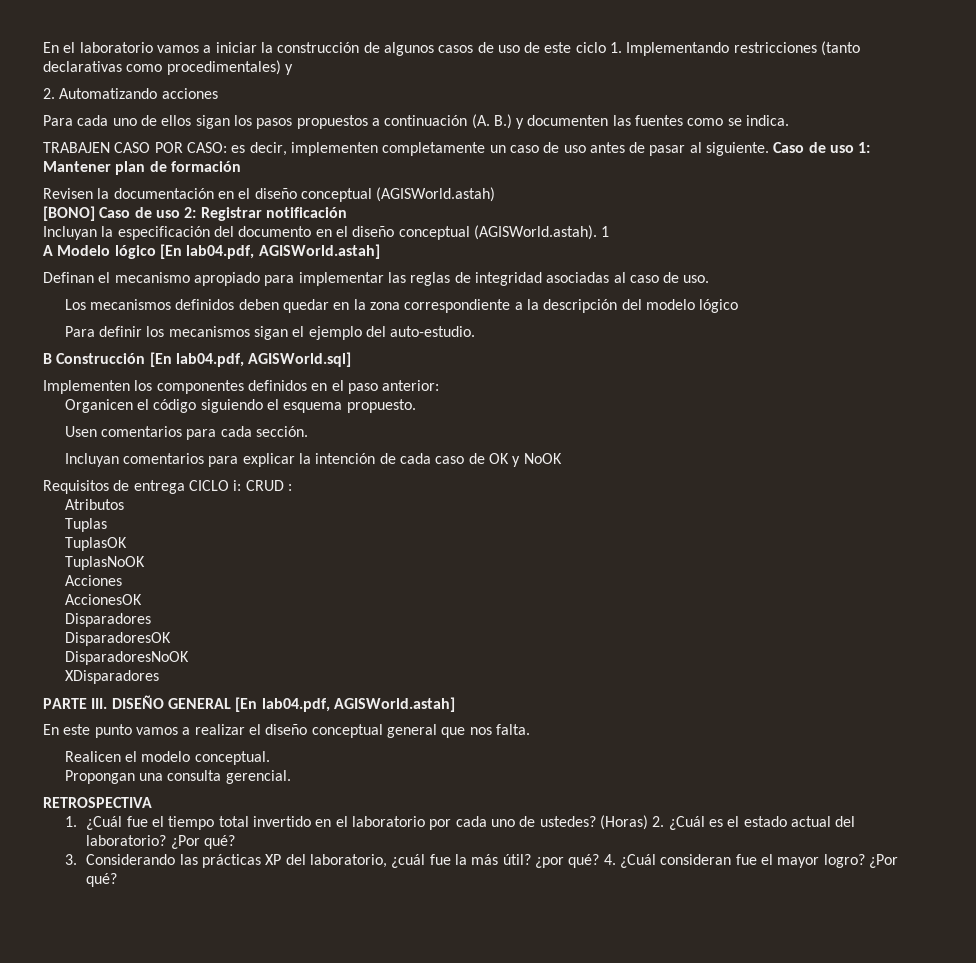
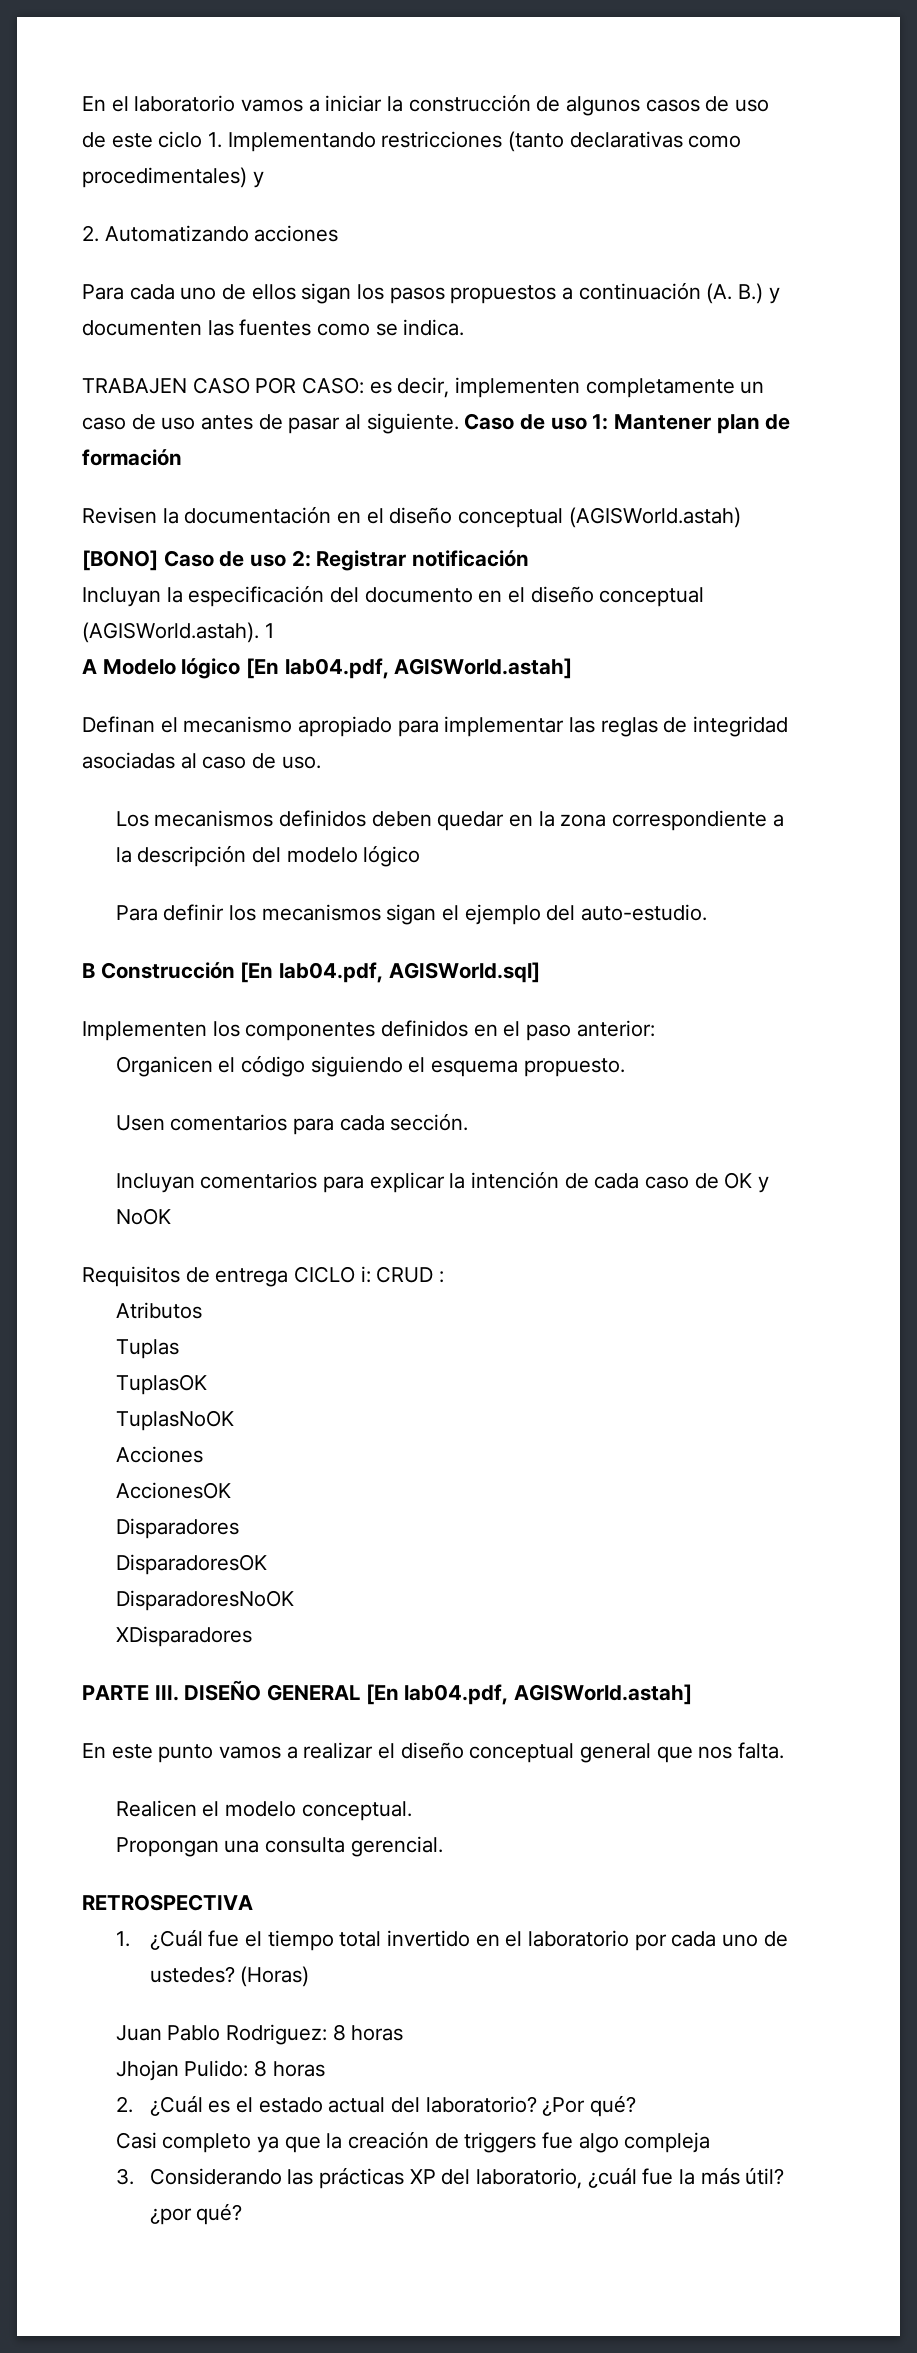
- (Horas) 2. ¿Cuál es el estado actual del laboratorio?
+ (Horas)
+ Juan Pablo Rodriguez: 8 horas
+ Jhojan Pulido: 8 horas
+ 2. ¿Cuál es el estado actual del laboratorio?
+ Casi completo ya que la creación de triggers fue algo compleja
- 4. ¿Cuál consideran fue el mayor logro? ¿Por qué?

